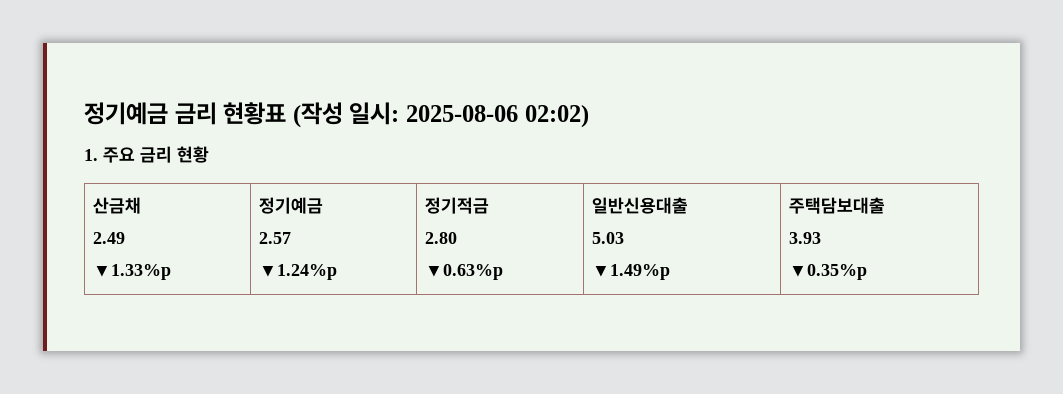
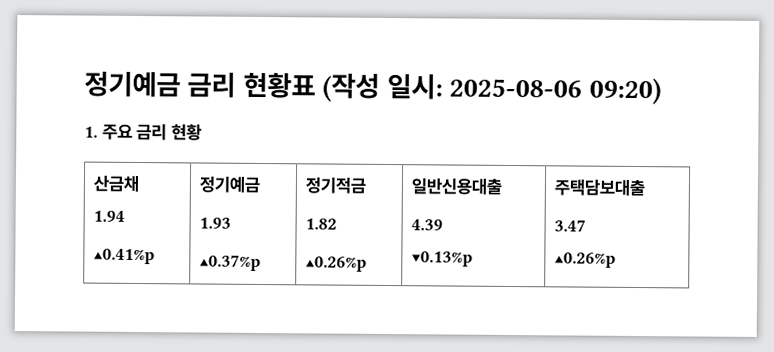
- 정기예금 금리 현황표 (작성 일시: 2025-08-06 02:02)
+ 정기예금 금리 현황표 (작성 일시: 2025-08-06 09:20)
  산금채
- 2.49
- ▼1.33%p | 정기예금
- 2.57
- ▼1.24%p | 정기적금
- 2.80
- ▼0.63%p | 일반신용대출
- 5.03
- ▼1.49%p | 주택담보대출
- 3.93
- ▼0.35%p
+ 1.94
+ ▲0.41%p | 정기예금
+ 1.93
+ ▲0.37%p | 정기적금
+ 1.82
+ ▲0.26%p | 일반신용대출
+ 4.39
+ ▼0.13%p | 주택담보대출
+ 3.47
+ ▲0.26%p

